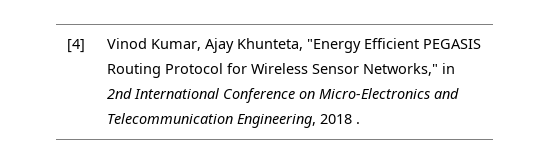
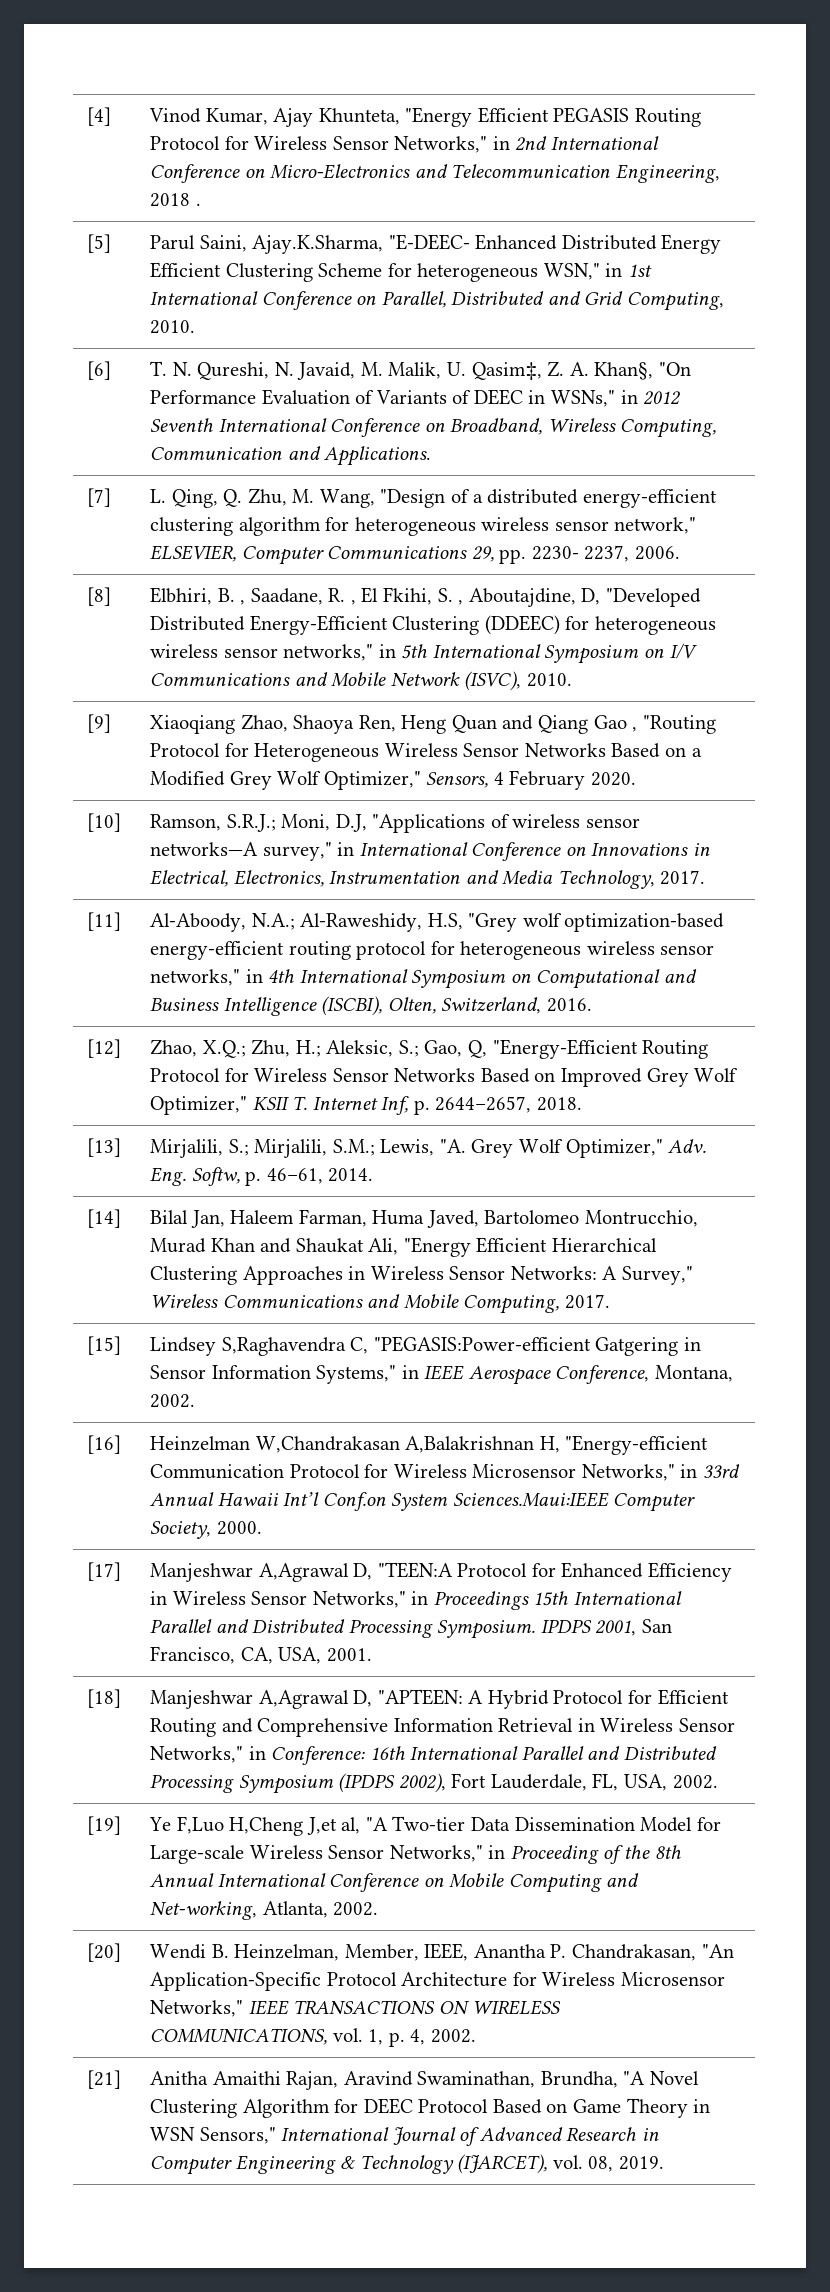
+ [5] | Parul Saini, Ajay.K.Sharma, "E-DEEC- Enhanced Distributed Energy Efficient Clustering Scheme for heterogeneous WSN," in 1st International Conference on Parallel, Distributed and Grid Computing, 2010.
+ [6] | T. N. Qureshi, N. Javaid, M. Malik, U. Qasim‡, Z. A. Khan§, "On Performance Evaluation of Variants of DEEC in WSNs," in 2012 Seventh International Conference on Broadband, Wireless Computing, Communication and Applications.
+ [7] | L. Qing, Q. Zhu, M. Wang, "Design of a distributed energy-efficient clustering algorithm for heterogeneous wireless sensor network," ELSEVIER, Computer Communications 29, pp. 2230- 2237, 2006.
+ [8] | Elbhiri, B. , Saadane, R. , El Fkihi, S. , Aboutajdine, D, "Developed Distributed Energy-Efficient Clustering (DDEEC) for heterogeneous wireless sensor networks," in 5th International Symposium on I/V Communications and Mobile Network (ISVC), 2010.
+ [9] | Xiaoqiang Zhao, Shaoya Ren, Heng Quan and Qiang Gao , "Routing Protocol for Heterogeneous Wireless Sensor Networks Based on a Modified Grey Wolf Optimizer," Sensors, 4 February 2020.
+ [10] | Ramson, S.R.J.; Moni, D.J, "Applications of wireless sensor networks—A survey," in International Conference on Innovations in Electrical, Electronics, Instrumentation and Media Technology, 2017.
+ [11] | Al-Aboody, N.A.; Al-Raweshidy, H.S, "Grey wolf optimization-based energy-efficient routing protocol for heterogeneous wireless sensor networks," in 4th International Symposium on Computational and Business Intelligence (ISCBI), Olten, Switzerland, 2016.
+ [12] | Zhao, X.Q.; Zhu, H.; Aleksic, S.; Gao, Q, "Energy-Efficient Routing Protocol for Wireless Sensor Networks Based on Improved Grey Wolf Optimizer," KSII T. Internet Inf, p. 2644–2657, 2018.
+ [13] | Mirjalili, S.; Mirjalili, S.M.; Lewis, "A. Grey Wolf Optimizer," Adv. Eng. Softw, p. 46–61, 2014.
+ [14] | Bilal Jan, Haleem Farman, Huma Javed, Bartolomeo Montrucchio, Murad Khan and Shaukat Ali, "Energy Efficient Hierarchical Clustering Approaches in Wireless Sensor Networks: A Survey," Wireless Communications and Mobile Computing, 2017.
+ [15] | Lindsey S,Raghavendra C, "PEGASIS:Power-efficient Gatgering in Sensor Information Systems," in IEEE Aerospace Conference, Montana, 2002.
+ [16] | Heinzelman W,Chandrakasan A,Balakrishnan H, "Energy-efficient Communication Protocol for Wireless Microsensor Networks," in 33rd Annual Hawaii Int’l Conf.on System Sciences.Maui:IEEE Computer Society, 2000.
+ [17] | Manjeshwar A,Agrawal D, "TEEN:A Protocol for Enhanced Efficiency in Wireless Sensor Networks," in Proceedings 15th International Parallel and Distributed Processing Symposium. IPDPS 2001, San Francisco, CA, USA, 2001.
+ [18] | Manjeshwar A,Agrawal D, "APTEEN: A Hybrid Protocol for Efficient Routing and Comprehensive Information Retrieval in Wireless Sensor Networks," in Conference: 16th International Parallel and Distributed Processing Symposium (IPDPS 2002), Fort Lauderdale, FL, USA, 2002.
+ [19] | Ye F,Luo H,Cheng J,et al, "A Two-tier Data Dissemination Model for Large-scale Wireless Sensor Networks," in Proceeding of the 8th Annual International Conference on Mobile Computing and Net-working, Atlanta, 2002.
+ [20] | Wendi B. Heinzelman, Member, IEEE, Anantha P. Chandrakasan, "An Application-Specific Protocol Architecture for Wireless Microsensor Networks," IEEE TRANSACTIONS ON WIRELESS COMMUNICATIONS, vol. 1, p. 4, 2002.
+ [21] | Anitha Amaithi Rajan, Aravind Swaminathan, Brundha, "A Novel Clustering Algorithm for DEEC Protocol Based on Game Theory in WSN Sensors," International Journal of Advanced Research in Computer Engineering & Technology (IJARCET), vol. 08, 2019.

